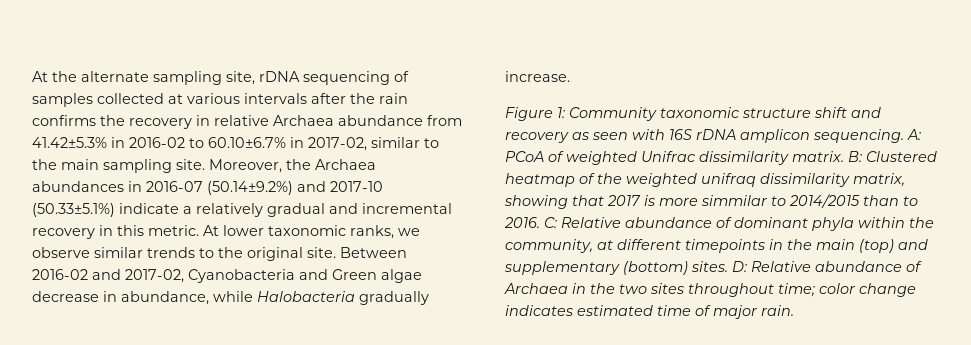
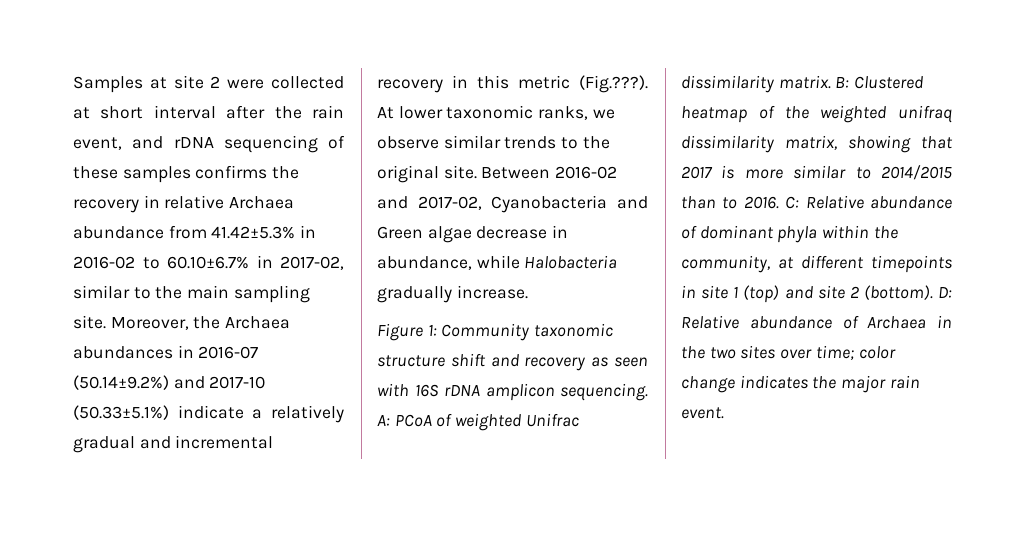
- At the alternate sampling site, rDNA sequencing of samples collected at various intervals after the rain confirms the recovery in relative Archaea abundance from 41.42±5.3% in 2016-02 to 60.10±6.7% in 2017-02, similar to the main sampling site.
+ Samples at site 2 were collected at short interval after the rain event, and rDNA sequencing of these samples confirms the recovery in relative Archaea abundance from 41.42±5.3% in 2016-02 to 60.10±6.7% in 2017-02, similar to the main sampling site.
- Moreover, the Archaea abundances in 2016-07 (50.14±9.2%) and 2017-10 (50.33±5.1%) indicate a relatively gradual and incremental recovery in this metric. At lower taxonomic ranks, we observe similar trends to the original site.
+ Moreover, the Archaea abundances in 2016-07 (50.14±9.2%) and 2017-10 (50.33±5.1%) indicate a relatively gradual and incremental recovery in this metric (Fig.???). At lower taxonomic ranks, we observe similar trends to the original site.
- B: Clustered heatmap of the weighted unifraq dissimilarity matrix, showing that 2017 is more simmilar to 2014/2015 than to 2016.
+ B: Clustered heatmap of the weighted unifraq dissimilarity matrix, showing that 2017 is more similar to 2014/2015 than to 2016.
- C: Relative abundance of dominant phyla within the community, at different timepoints in the main (top) and supplementary (bottom) sites.
+ C: Relative abundance of dominant phyla within the community, at different timepoints in site 1 (top) and site 2 (bottom).
- D: Relative abundance of Archaea in the two sites throughout time; color change indicates estimated time of major rain.
+ D: Relative abundance of Archaea in the two sites over time; color change indicates the major rain event.

